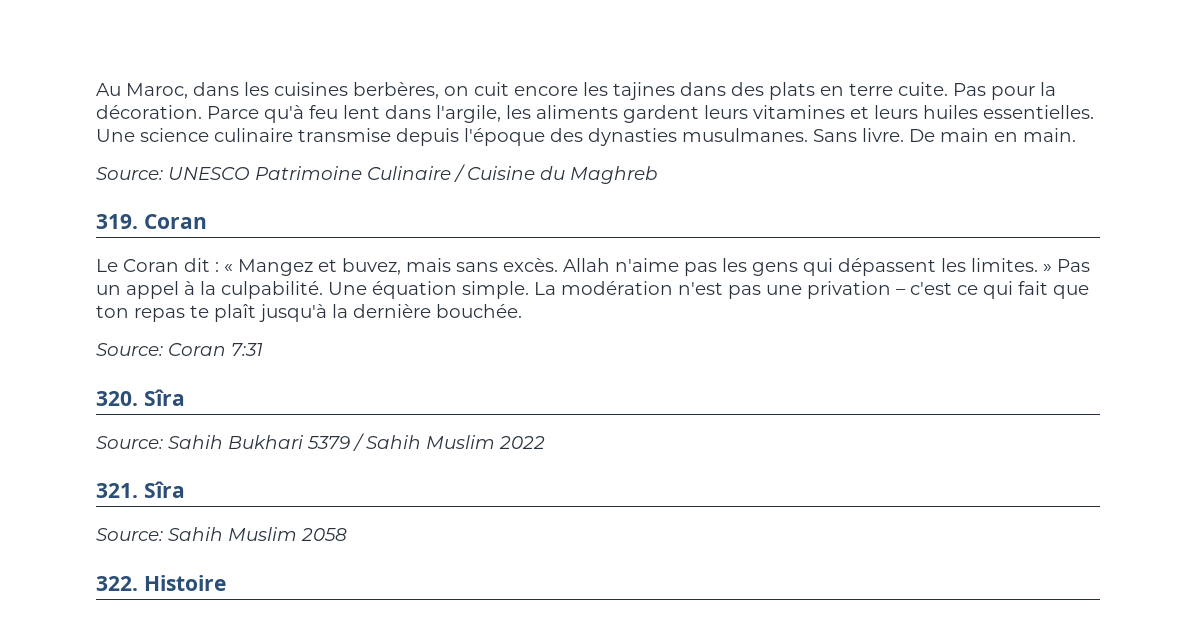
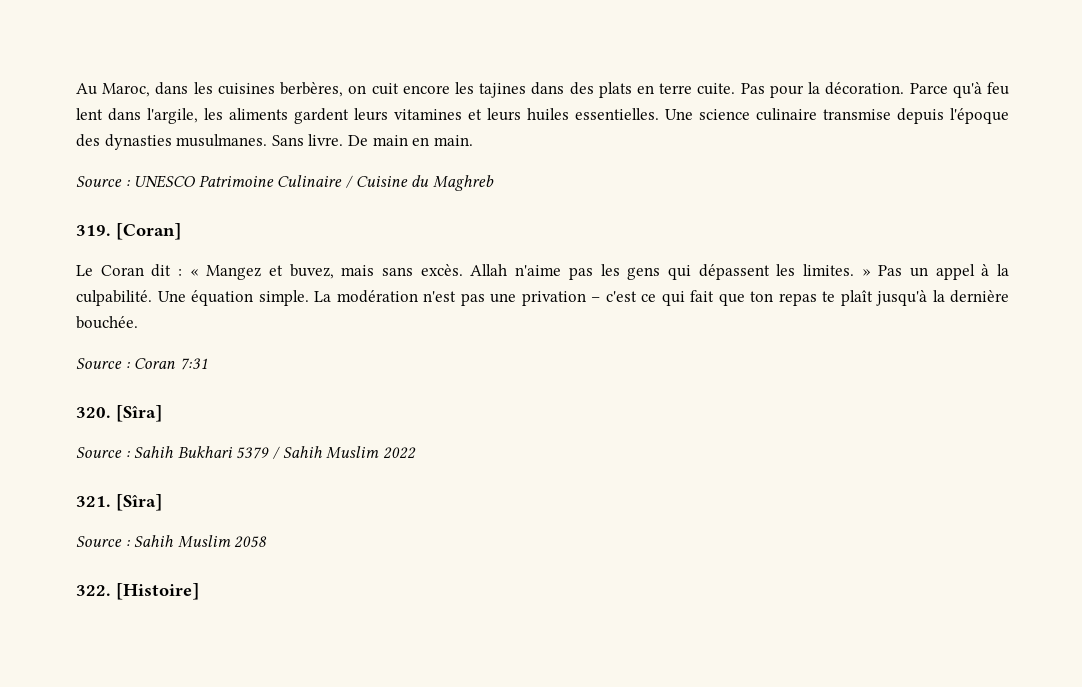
- Source: UNESCO Patrimoine Culinaire / Cuisine du Maghreb
+ Source : UNESCO Patrimoine Culinaire / Cuisine du Maghreb
- 319. Coran
+ 319. [Coran]
- Source: Coran 7:31
+ Source : Coran 7:31
- 320. Sîra
- Source: Sahih Bukhari 5379 / Sahih Muslim 2022
+ 320. [Sîra]
+ Source : Sahih Bukhari 5379 / Sahih Muslim 2022
- 321. Sîra
- Source: Sahih Muslim 2058
+ 321. [Sîra]
+ Source : Sahih Muslim 2058
- 322. Histoire
+ 322. [Histoire]

